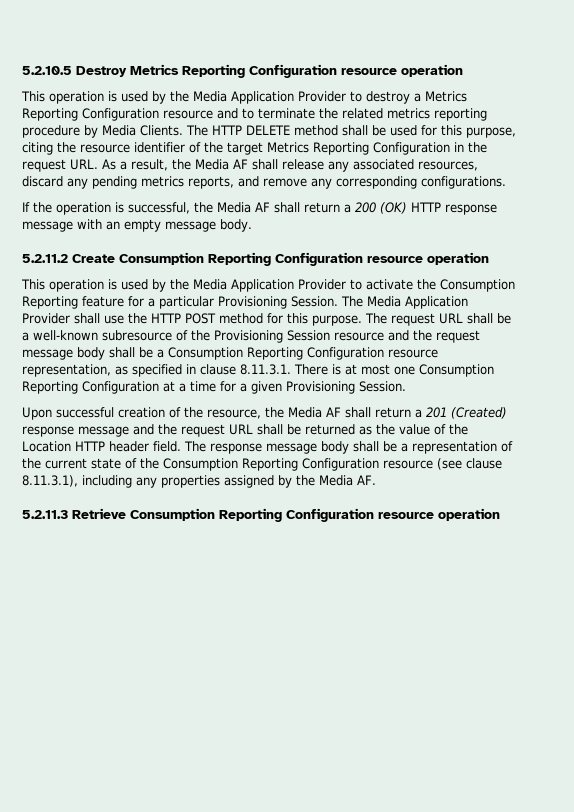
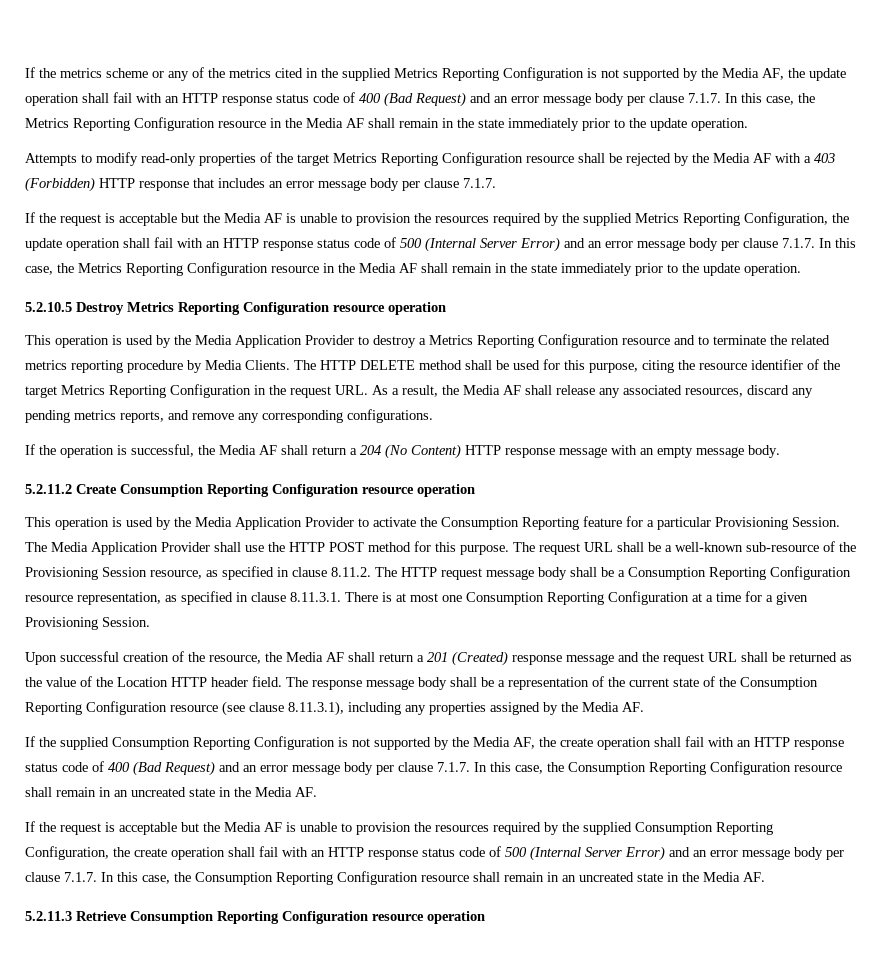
+ If the metrics scheme or any of the metrics cited in the supplied Metrics Reporting Configuration is not supported by the Media AF, the update operation shall fail with an HTTP response status code of 400 (Bad Request) and an error message body per clause 7.1.7. In this case, the Metrics Reporting Configuration resource in the Media AF shall remain in the state immediately prior to the update operation.
+ Attempts to modify read-only properties of the target Metrics Reporting Configuration resource shall be rejected by the Media AF with a 403 (Forbidden) HTTP response that includes an error message body per clause 7.1.7.
+ If the request is acceptable but the Media AF is unable to provision the resources required by the supplied Metrics Reporting Configuration, the update operation shall fail with an HTTP response status code of 500 (Internal Server Error) and an error message body per clause 7.1.7. In this case, the Metrics Reporting Configuration resource in the Media AF shall remain in the state immediately prior to the update operation.
- If the operation is successful, the Media AF shall return a 200 (OK) HTTP response message with an empty message body.
+ If the operation is successful, the Media AF shall return a 204 (No Content) HTTP response message with an empty message body.
- The request URL shall be a well-known subresource of the Provisioning Session resource and the request message body shall be a Consumption Reporting Configuration resource representation, as specified in clause 8.11.3.1. There is at most one Consumption Reporting Configuration at a time for a given Provisioning Session.
+ The request URL shall be a well-known sub-resource of the Provisioning Session resource, as specified in clause 8.11.2. The HTTP request message body shall be a Consumption Reporting Configuration resource representation, as specified in clause 8.11.3.1. There is at most one Consumption Reporting Configuration at a time for a given Provisioning Session.
+ If the supplied Consumption Reporting Configuration is not supported by the Media AF, the create operation shall fail with an HTTP response status code of 400 (Bad Request) and an error message body per clause 7.1.7. In this case, the Consumption Reporting Configuration resource shall remain in an uncreated state in the Media AF.
+ If the request is acceptable but the Media AF is unable to provision the resources required by the supplied Consumption Reporting Configuration, the create operation shall fail with an HTTP response status code of 500 (Internal Server Error) and an error message body per clause 7.1.7. In this case, the Consumption Reporting Configuration resource shall remain in an uncreated state in the Media AF.

